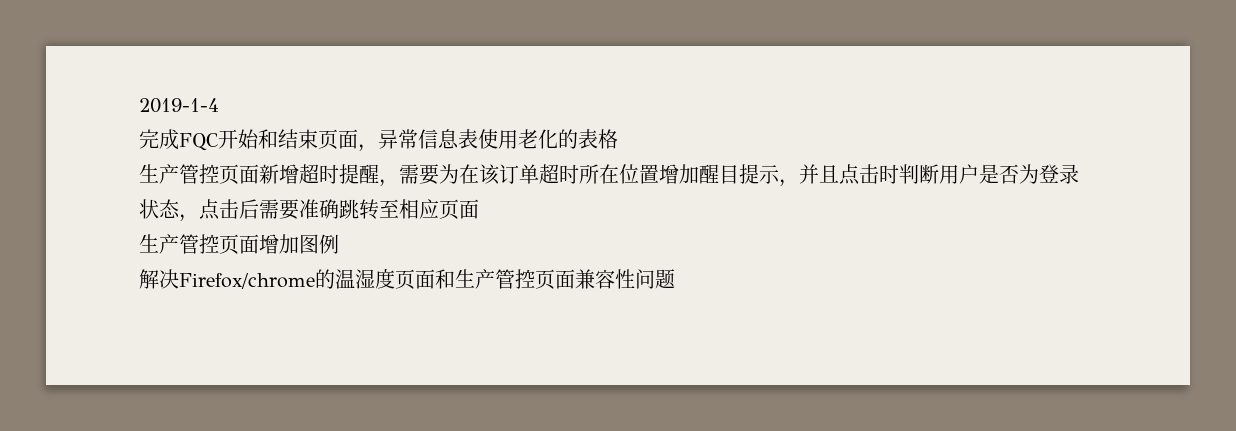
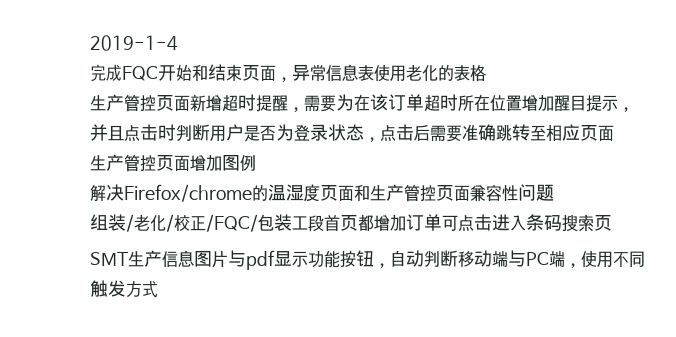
+ 组装/老化/校正/FQC/包装工段首页都增加订单可点击进入条码搜索页
+ SMT生产信息图片与pdf显示功能按钮，自动判断移动端与PC端，使用不同触发方式

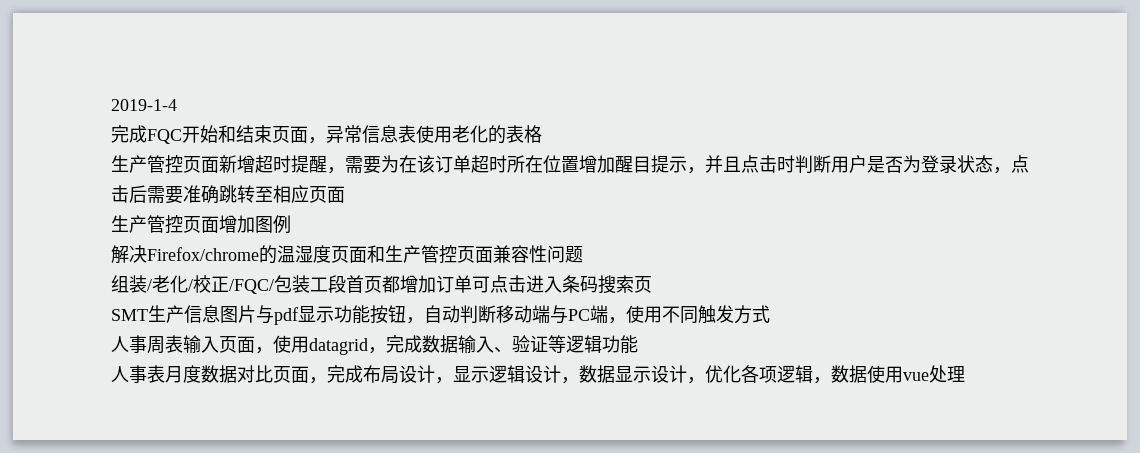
+ 人事周表输入页面，使用datagrid，完成数据输入、验证等逻辑功能
+ 人事表月度数据对比页面，完成布局设计，显示逻辑设计，数据显示设计，优化各项逻辑，数据使用vue处理

